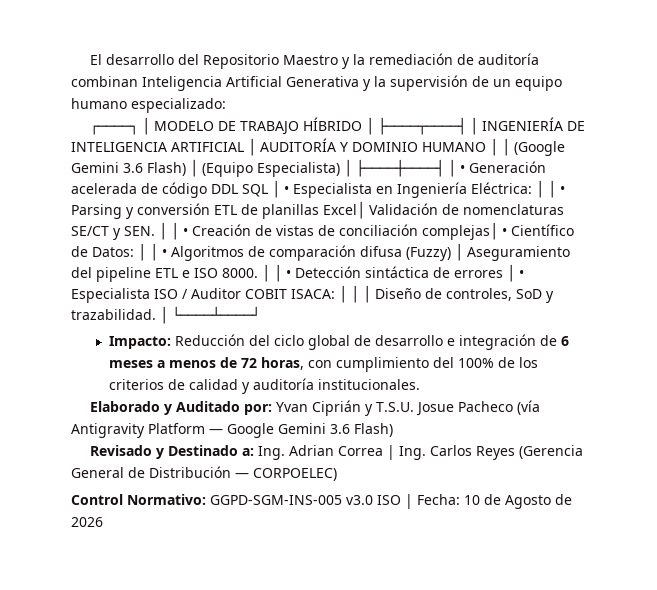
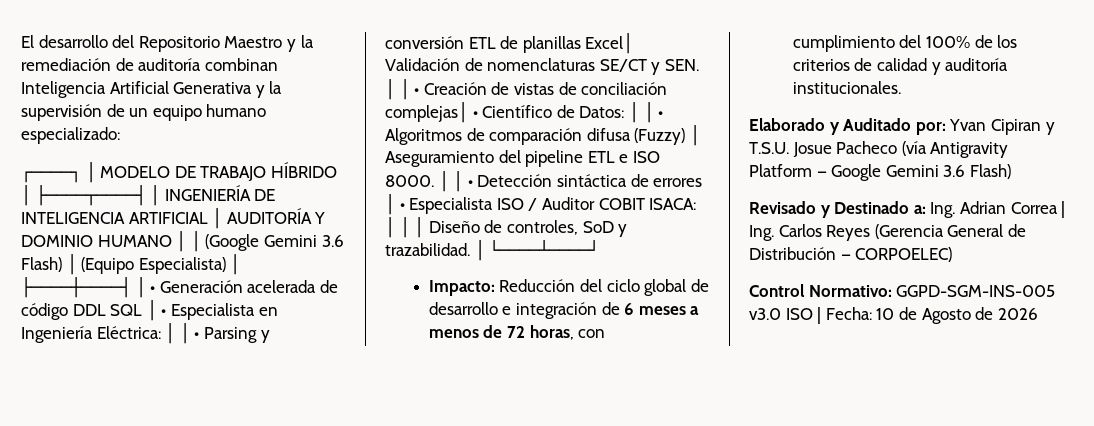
- Elaborado y Auditado por: Yvan Ciprián y T.S.U. Josue Pacheco (vía Antigravity Platform — Google Gemini 3.6 Flash)
+ Elaborado y Auditado por: Yvan Cipiran y T.S.U. Josue Pacheco (vía Antigravity Platform — Google Gemini 3.6 Flash)

